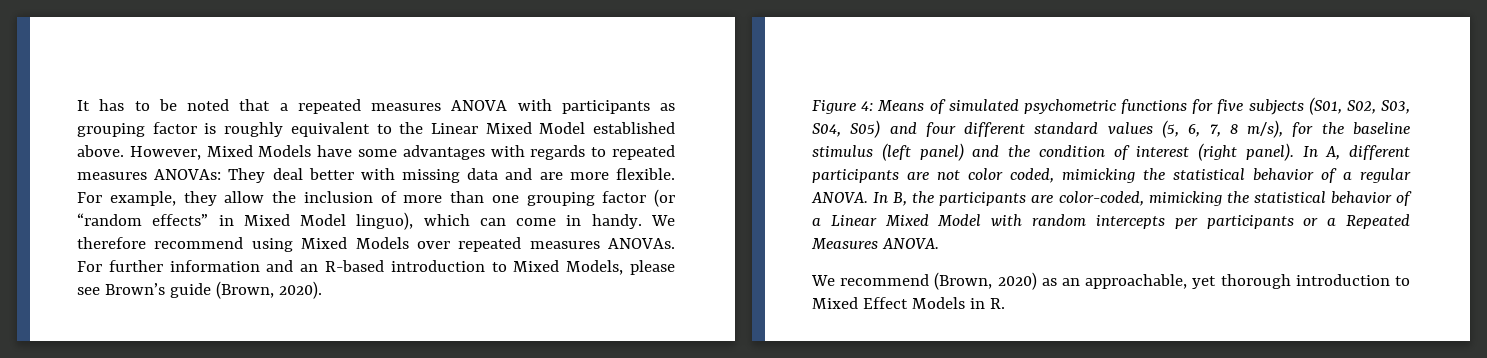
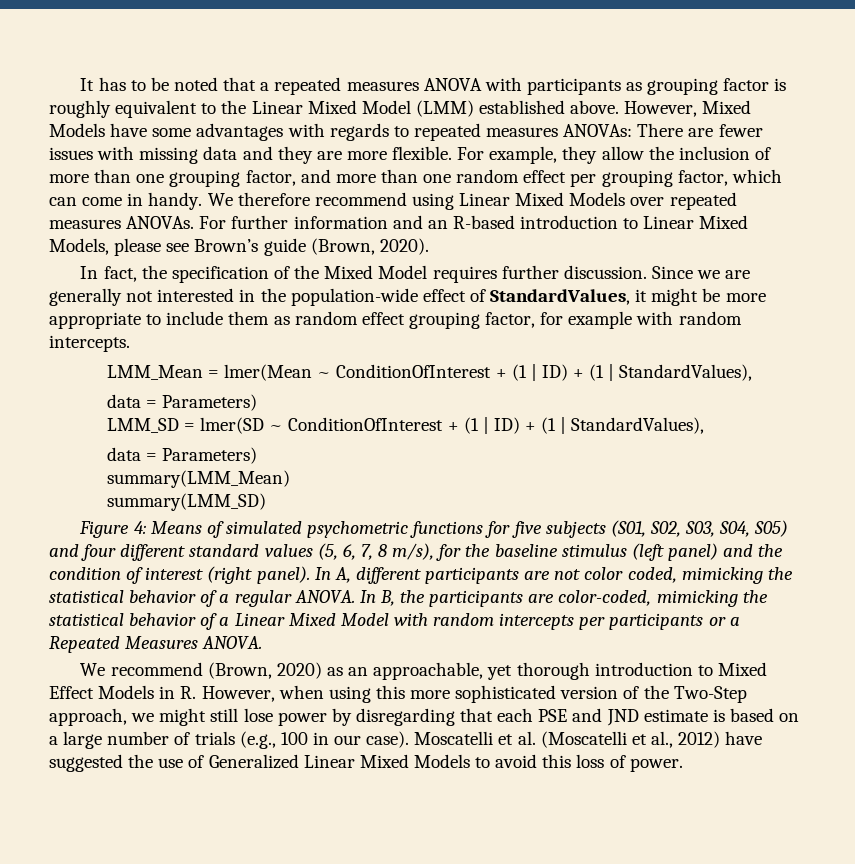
- It has to be noted that a repeated measures ANOVA with participants as grouping factor is roughly equivalent to the Linear Mixed Model established above.
+ It has to be noted that a repeated measures ANOVA with participants as grouping factor is roughly equivalent to the Linear Mixed Model (LMM) established above.
- However, Mixed Models have some advantages with regards to repeated measures ANOVAs: They deal better with missing data and are more flexible.
+ However, Mixed Models have some advantages with regards to repeated measures ANOVAs: There are fewer issues with missing data and they are more flexible.
- For example, they allow the inclusion of more than one grouping factor (or “random effects” in Mixed Model linguo), which can come in handy.
+ For example, they allow the inclusion of more than one grouping factor, and more than one random effect per grouping factor, which can come in handy.
- We therefore recommend using Mixed Models over repeated measures ANOVAs.
+ We therefore recommend using Linear Mixed Models over repeated measures ANOVAs.
- For further information and an R-based introduction to Mixed Models, please see Brown’s guide (Brown, 2020).
+ For further information and an R-based introduction to Linear Mixed Models, please see Brown’s guide (Brown, 2020).
+ In fact, the specification of the Mixed Model requires further discussion. Since we are generally not interested in the population-wide effect of StandardValues, it might be more appropriate to include them as random effect grouping factor, for example with random intercepts.
+ LMM_Mean = lmer(Mean ~ ConditionOfInterest + (1 | ID) + (1 | StandardValues),
+ data = Parameters)
+ LMM_SD = lmer(SD ~ ConditionOfInterest + (1 | ID) + (1 | StandardValues),
+ data = Parameters)
+ summary(LMM_Mean)
+ summary(LMM_SD)
- We recommend (Brown, 2020) as an approachable, yet thorough introduction to Mixed Effect Models in R.
+ We recommend (Brown, 2020) as an approachable, yet thorough introduction to Mixed Effect Models in R. However, when using this more sophisticated version of the Two-Step approach, we might still lose power by disregarding that each PSE and JND estimate is based on a large number of trials (e.g., 100 in our case). Moscatelli et al. (Moscatelli et al., 2012) have suggested the use of Generalized Linear Mixed Models to avoid this loss of power.

